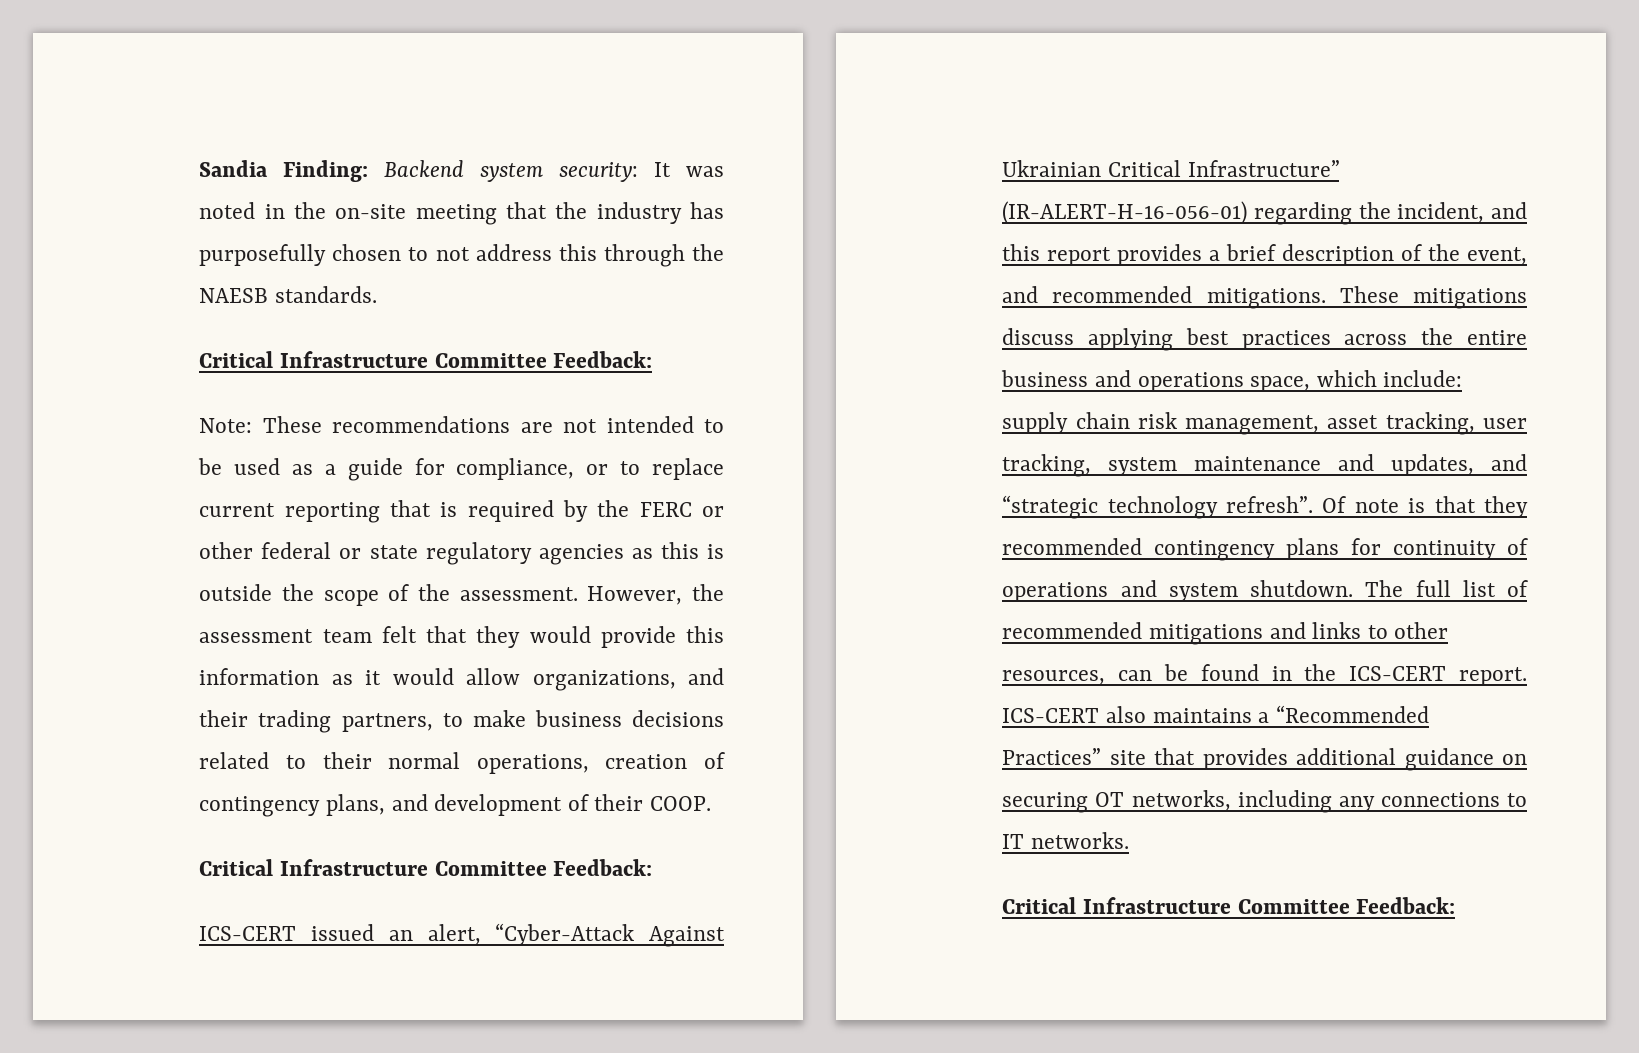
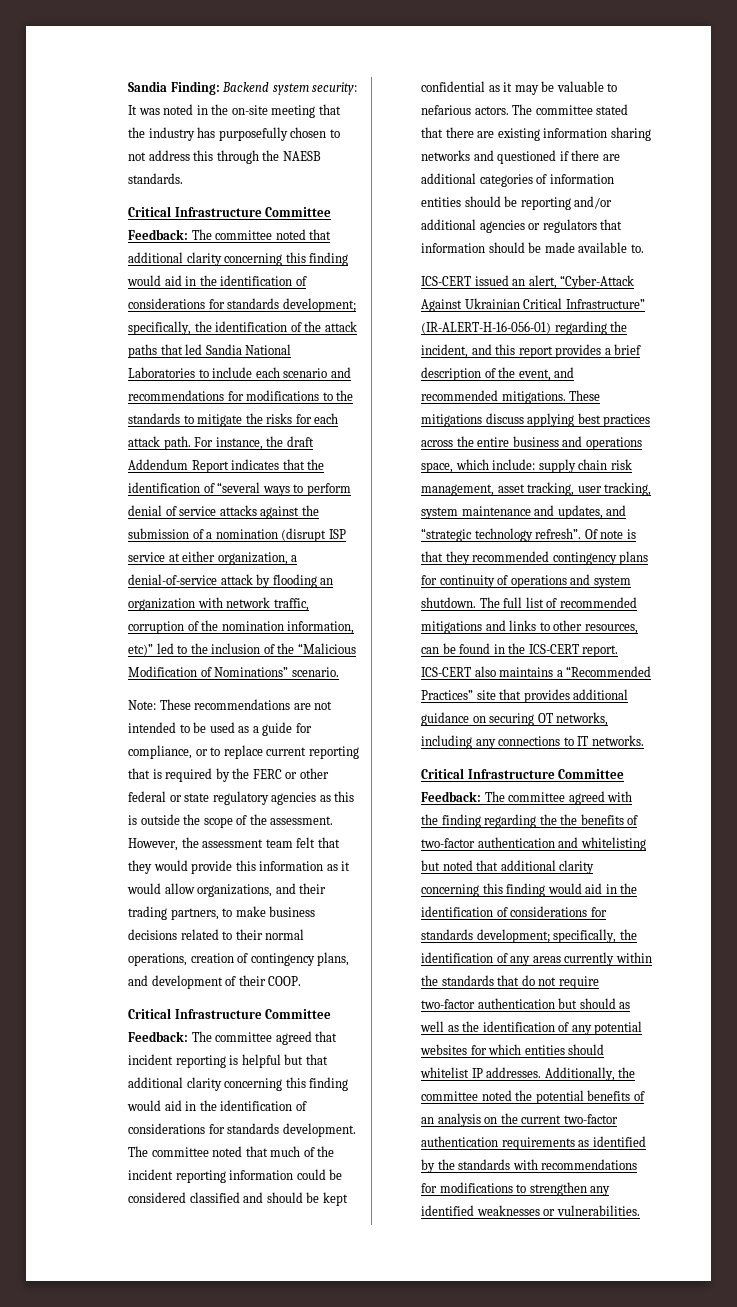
  Sandia Finding: Backend system security: It was noted in the on-site meeting that the industry has purposefully chosen to not address this through the NAESB standards.
- Critical Infrastructure Committee Feedback:
+ Critical Infrastructure Committee Feedback: The committee noted that additional clarity concerning this finding would aid in the identification of considerations for standards development; specifically, the identification of the attack paths that led Sandia National Laboratories to include each scenario and recommendations for modifications to the standards to mitigate the risks for each attack path. For instance, the draft Addendum Report indicates that the identification of “several ways to perform denial of service attacks against the submission of a nomination (disrupt ISP service at either organization, a denial-of-service attack by flooding an organization with network traffic, corruption of the nomination information, etc)” led to the inclusion of the “Malicious Modification of Nominations” scenario.
  However, the assessment team felt that they would provide this information as it would allow organizations, and their trading partners, to make business decisions related to their normal operations, creation of contingency plans, and development of their COOP.
- Critical Infrastructure Committee Feedback:
+ Critical Infrastructure Committee Feedback: The committee agreed that incident reporting is helpful but that additional clarity concerning this finding would aid in the identification of considerations for standards development. The committee noted that much of the incident reporting information could be considered classified and should be kept confidential as it may be valuable to nefarious actors. The committee stated that there are existing information sharing networks and questioned if there are additional categories of information entities should be reporting and/or additional agencies or regulators that information should be made available to.
  ICS-CERT also maintains a “Recommended Practices” site that provides additional guidance on securing OT networks, including any connections to IT networks.
- Critical Infrastructure Committee Feedback:
+ Critical Infrastructure Committee Feedback: The committee agreed with the finding regarding the the benefits of two-factor authentication and whitelisting but noted that additional clarity concerning this finding would aid in the identification of considerations for standards development; specifically, the identification of any areas currently within the standards that do not require two-factor authentication but should as well as the identification of any potential websites for which entities should whitelist IP addresses. Additionally, the committee noted the potential benefits of an analysis on the current two-factor authentication requirements as identified by the standards with recommendations for modifications to strengthen any identified weaknesses or vulnerabilities.

